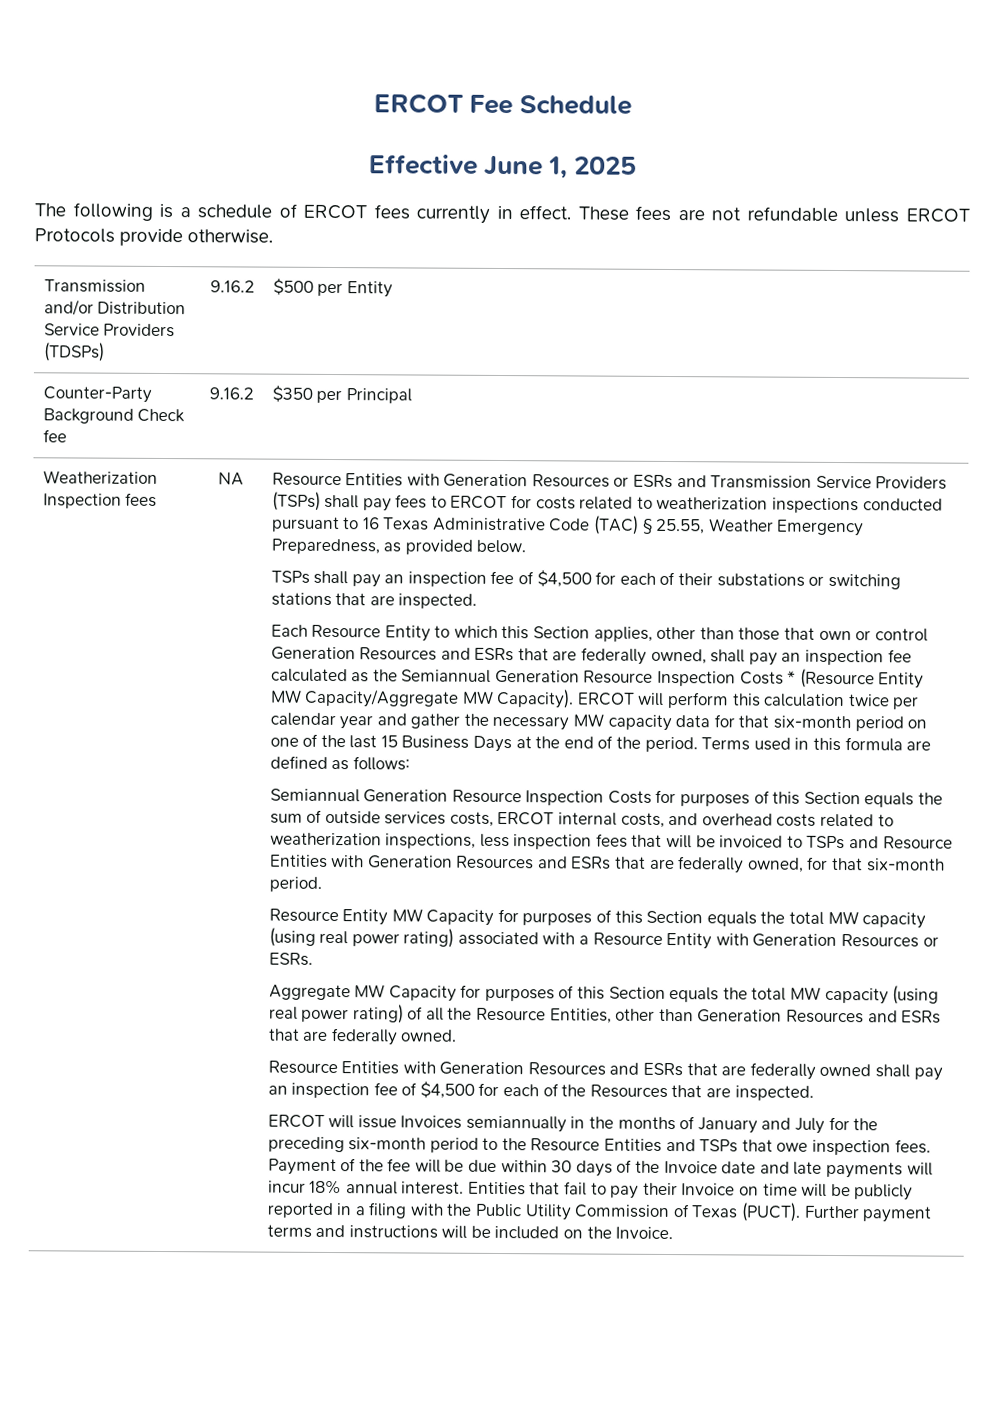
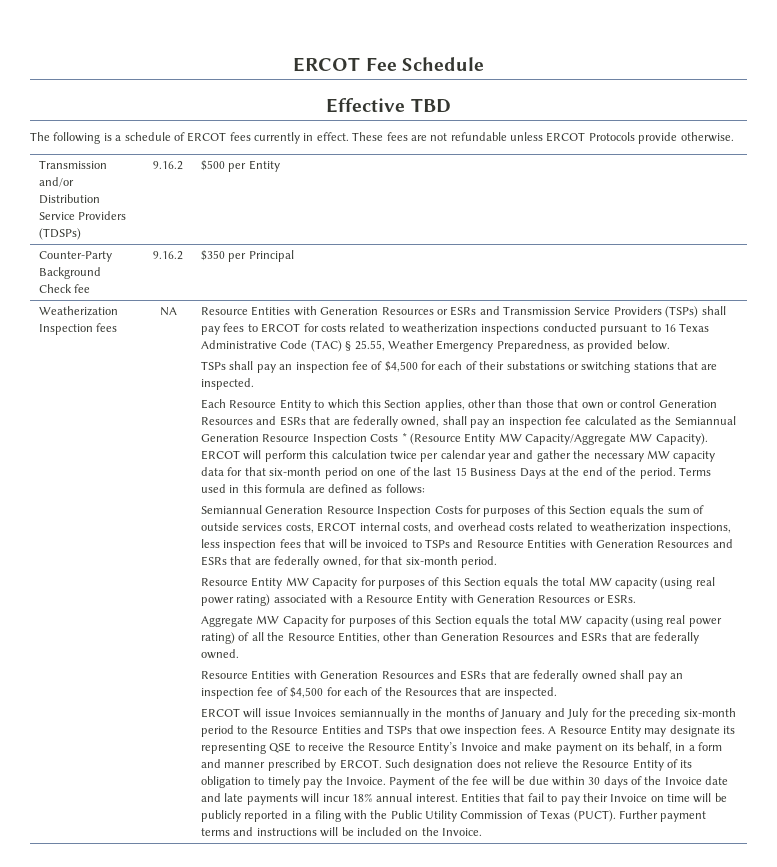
- Effective June 1, 2025
+ Effective TBD
+ A Resource Entity may designate its representing QSE to receive the Resource Entity’s Invoice and make payment on its behalf, in a form and manner prescribed by ERCOT. Such designation does not relieve the Resource Entity of its obligation to timely pay the Invoice.

